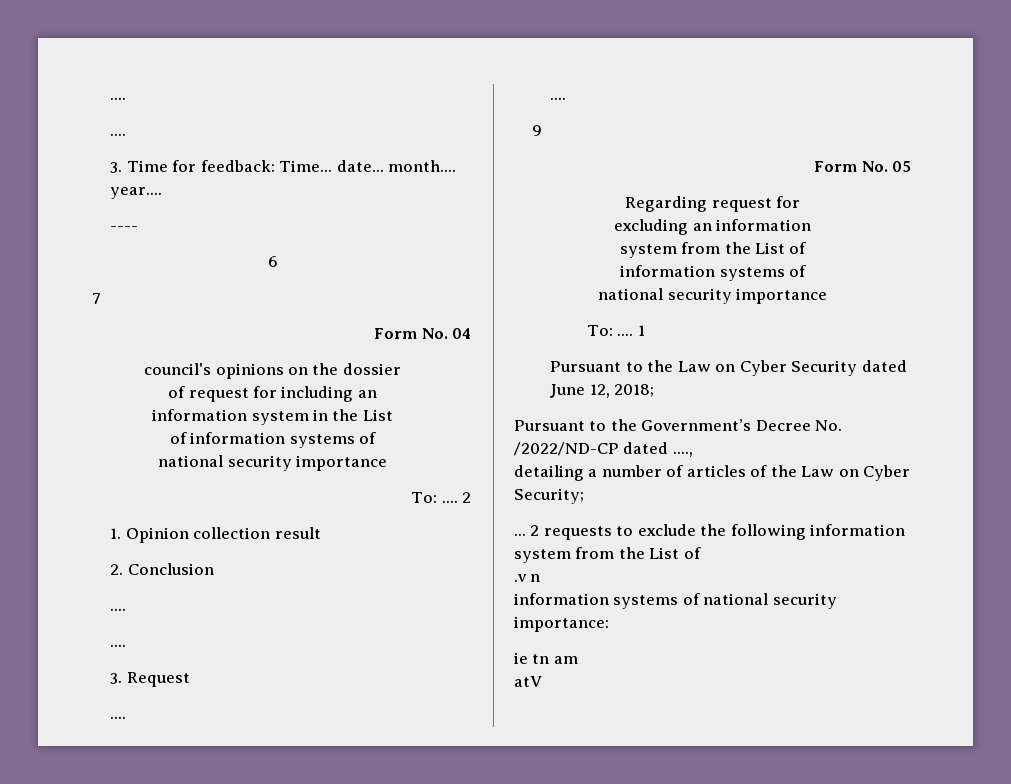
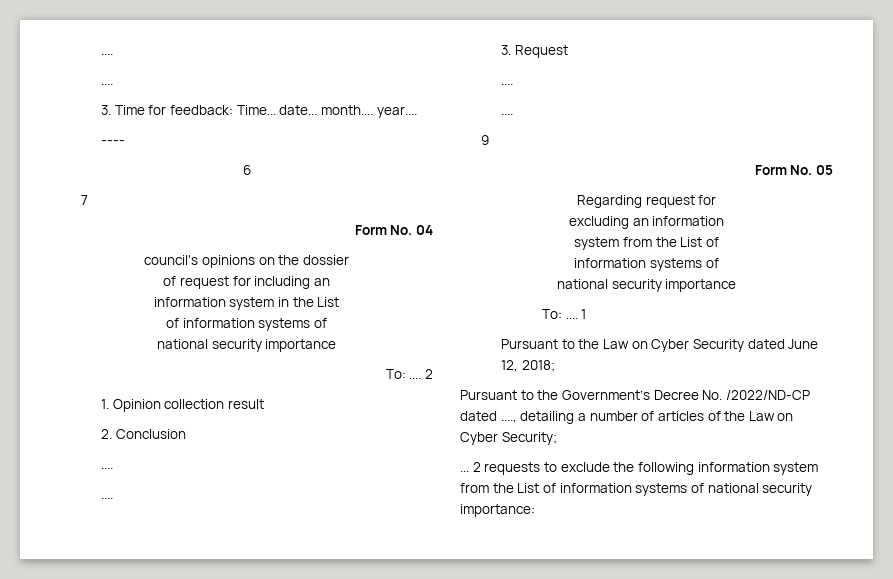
- Pursuant to the Government’s Decree No. /2022/ND-CP dated ....,
- detailing a number of articles of the Law on Cyber Security;
+ Pursuant to the Government’s Decree No. /2022/ND-CP dated ...., detailing a number of articles of the Law on Cyber Security;
- 2 requests to exclude the following information system from the List of
- .v n
- information systems of national security importance:
+ 2 requests to exclude the following information system from the List of information systems of national security importance:
- ie tn am
- atV

